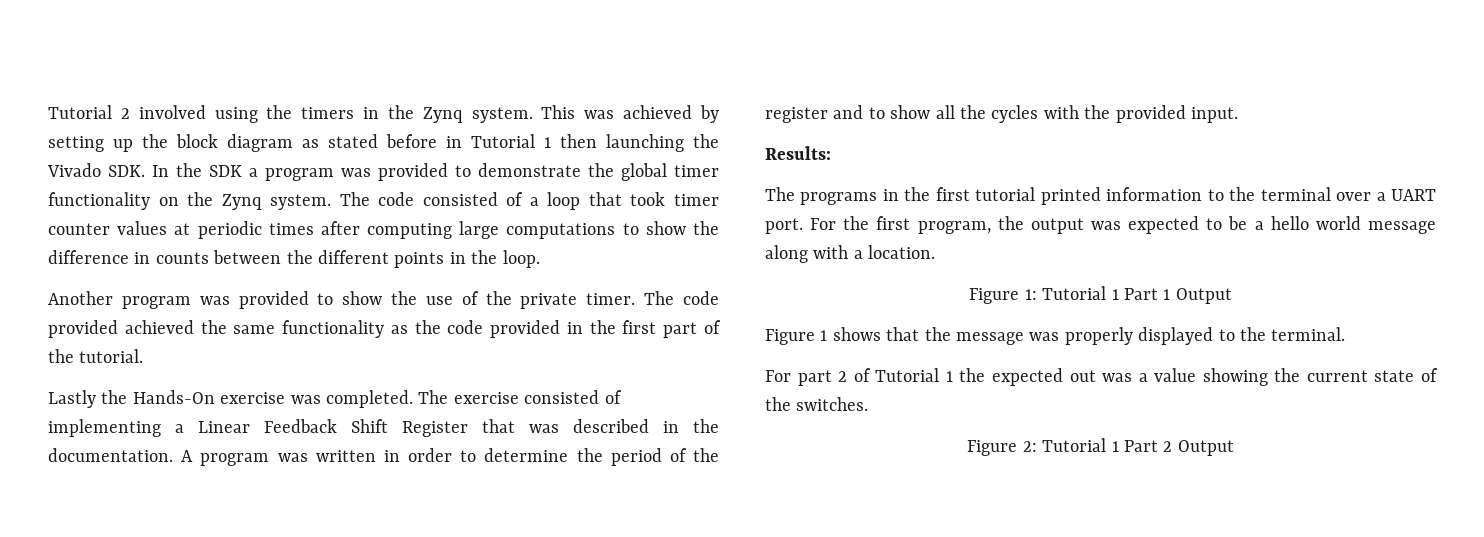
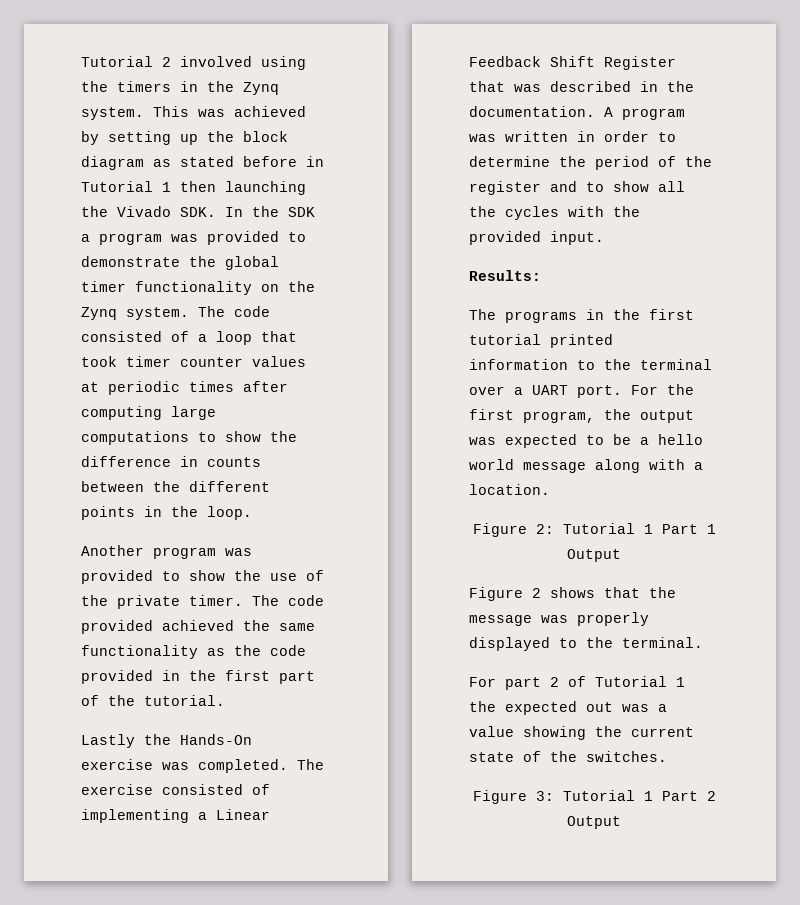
- Figure 1: Tutorial 1 Part 1 Output
+ Figure 2: Tutorial 1 Part 1 Output
- Figure 1 shows that the message was properly displayed to the terminal.
+ Figure 2 shows that the message was properly displayed to the terminal.
- Figure 2: Tutorial 1 Part 2 Output
+ Figure 3: Tutorial 1 Part 2 Output

